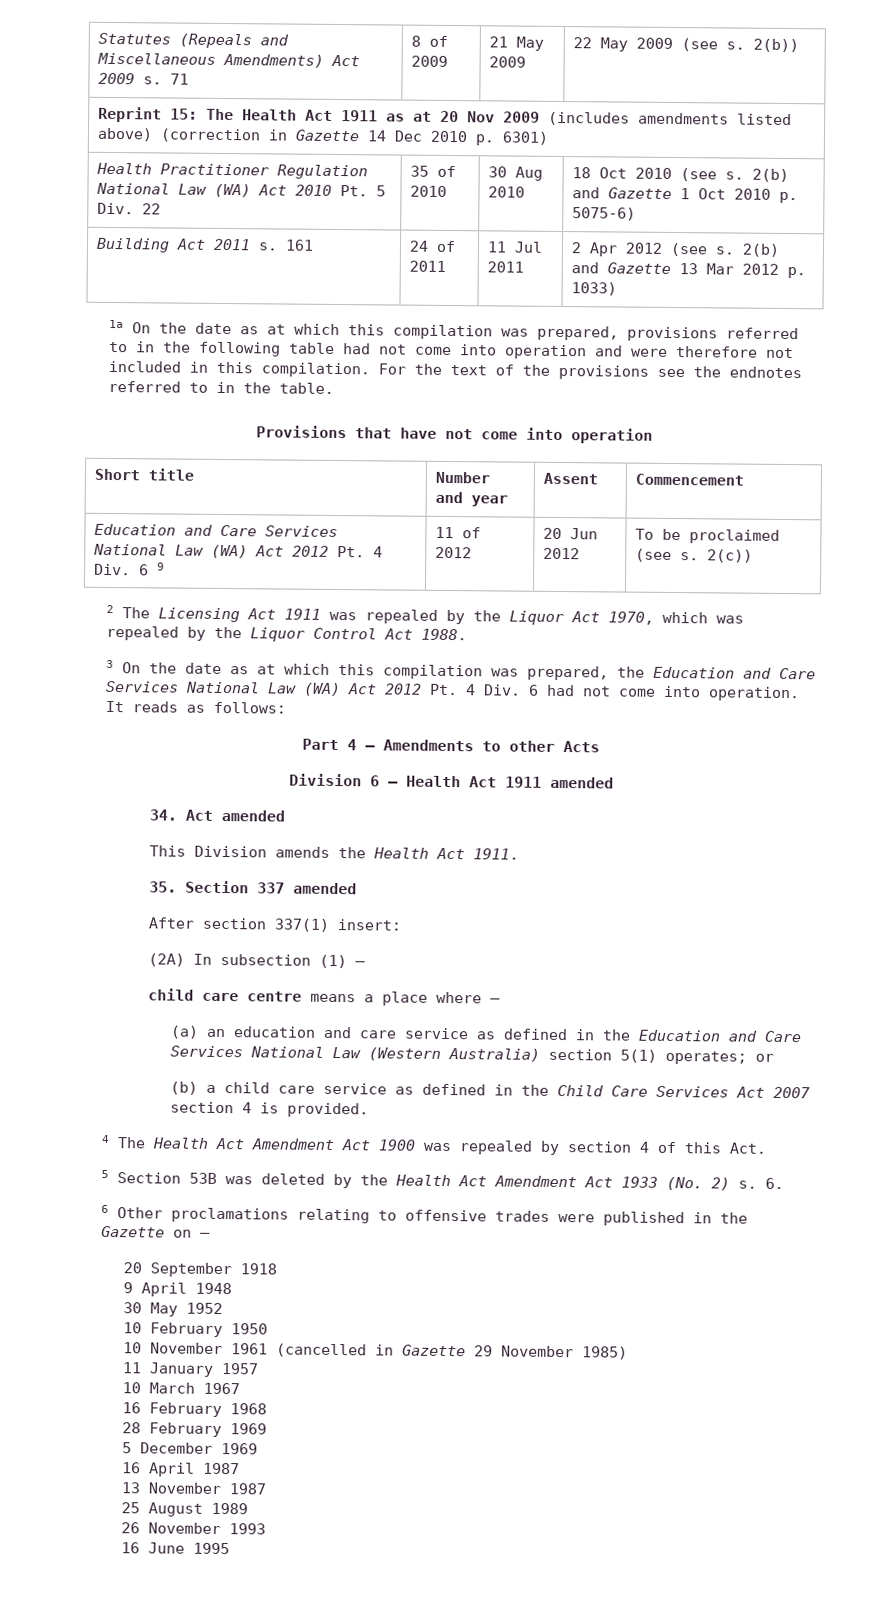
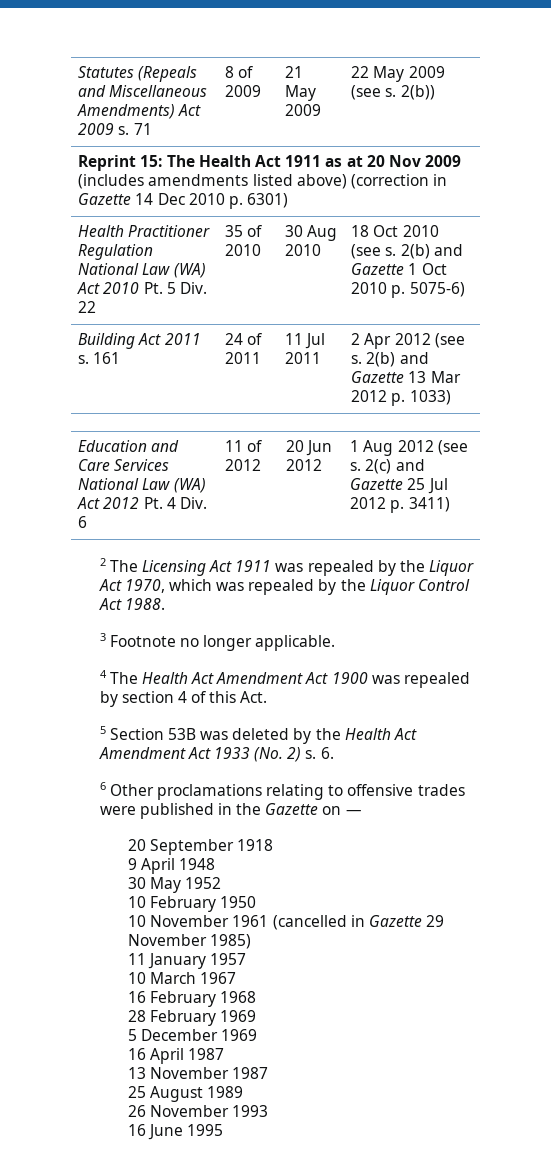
- 1a On the date as at which this compilation was prepared, provisions referred to in the following table had not come into operation and were therefore not included in this compilation. For the text of the provisions see the endnotes referred to in the table.
- Provisions that have not come into operation
- Short title | Number and year | Assent | Commencement
- Education and Care Services National Law (WA) Act 2012 Pt. 4 Div. 6 9 | 11 of 2012 | 20 Jun 2012 | To be proclaimed (see s. 2(c))
+ Education and Care Services National Law (WA) Act 2012 Pt. 4 Div. 6 | 11 of 2012 | 20 Jun 2012 | 1 Aug 2012 (see s. 2(c) and Gazette 25 Jul 2012 p. 3411)
- 3 On the date as at which this compilation was prepared, the Education and Care Services National Law (WA) Act 2012 Pt. 4 Div. 6 had not come into operation. It reads as follows:
- Part 4 — Amendments to other Acts
- Division 6 — Health Act 1911 amended
- 34. Act amended
- This Division amends the Health Act 1911.
- 35. Section 337 amended
- After section 337(1) insert:
- (2A) In subsection (1) —
- child care centre means a place where —
- (a) an education and care service as defined in the Education and Care Services National Law (Western Australia) section 5(1) operates; or
- (b) a child care service as defined in the Child Care Services Act 2007 section 4 is provided.
+ 3 Footnote no longer applicable.

